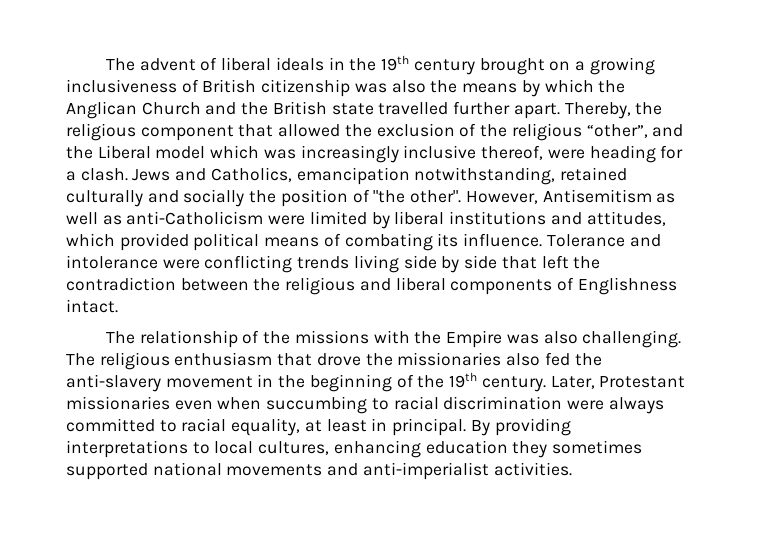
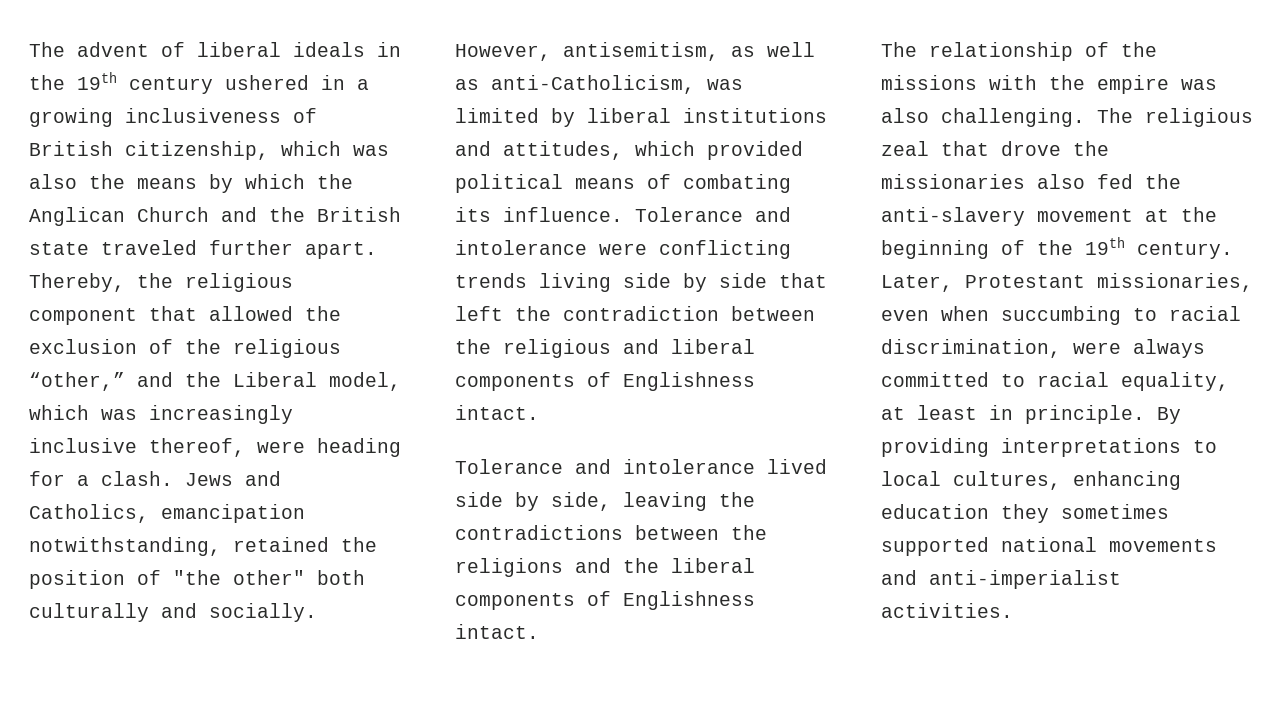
- The advent of liberal ideals in the 19th century brought on a growing inclusiveness of British citizenship was also the means by which the Anglican Church and the British state travelled further apart.
+ The advent of liberal ideals in the 19th century ushered in a growing inclusiveness of British citizenship, which was also the means by which the Anglican Church and the British state traveled further apart.
- Thereby, the religious component that allowed the exclusion of the religious “other”, and the Liberal model which was increasingly inclusive thereof, were heading for a clash.
+ Thereby, the religious component that allowed the exclusion of the religious “other,” and the Liberal model, which was increasingly inclusive thereof, were heading for a clash.
- Jews and Catholics, emancipation notwithstanding, retained culturally and socially the position of "the other". However, Antisemitism as well as anti-Catholicism were limited by liberal institutions and attitudes, which provided political means of combating its influence.
+ Jews and Catholics, emancipation notwithstanding, retained the position of "the other" both culturally and socially. However, antisemitism, as well as anti-Catholicism, was limited by liberal institutions and attitudes, which provided political means of combating its influence.
+ Tolerance and intolerance lived side by side, leaving the contradictions between the religions and the liberal components of Englishness intact.
- The relationship of the missions with the Empire was also challenging.
+ The relationship of the missions with the empire was also challenging.
- The religious enthusiasm that drove the missionaries also fed the anti-slavery movement in the beginning of the 19th century.
+ The religious zeal that drove the missionaries also fed the anti-slavery movement at the beginning of the 19th century.
- Later, Protestant missionaries even when succumbing to racial discrimination were always committed to racial equality, at least in principal.
+ Later, Protestant missionaries, even when succumbing to racial discrimination, were always committed to racial equality, at least in principle.

